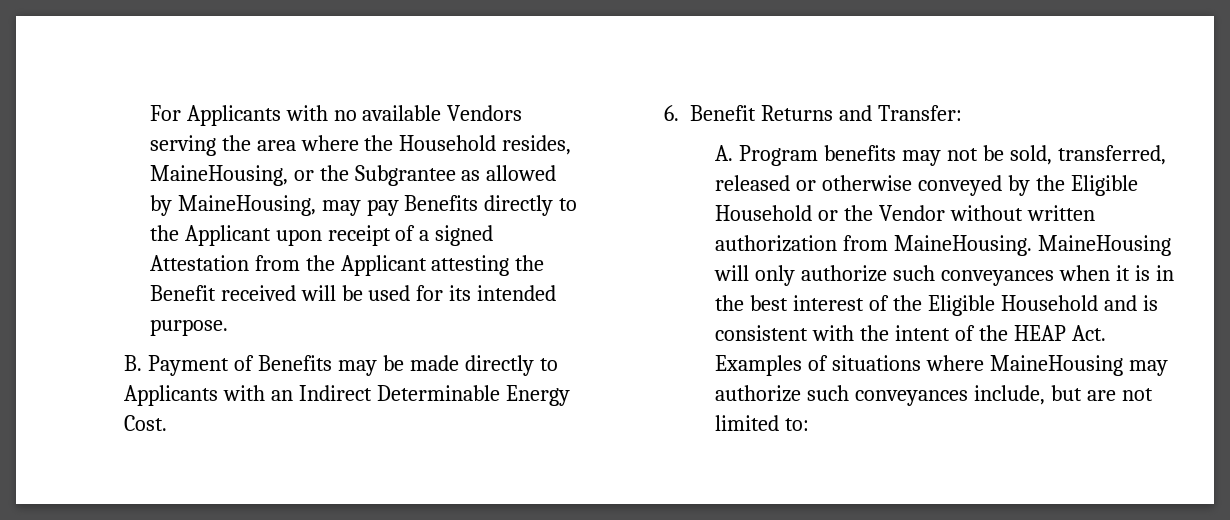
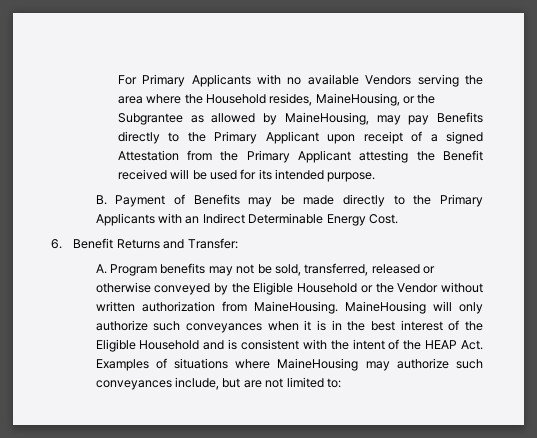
- For Applicants with no available Vendors serving the area where the Household resides, MaineHousing, or the Subgrantee as allowed by MaineHousing, may pay Benefits directly to the Applicant upon receipt of a signed Attestation from the Applicant attesting the Benefit received will be used for its intended purpose.
+ For Primary Applicants with no available Vendors serving the area where the Household resides, MaineHousing, or the Subgrantee as allowed by MaineHousing, may pay Benefits directly to the Primary Applicant upon receipt of a signed Attestation from the Primary Applicant attesting the Benefit received will be used for its intended purpose.
- B. Payment of Benefits may be made directly to Applicants with an Indirect Determinable Energy Cost.
+ B. Payment of Benefits may be made directly to the Primary Applicants with an Indirect Determinable Energy Cost.

